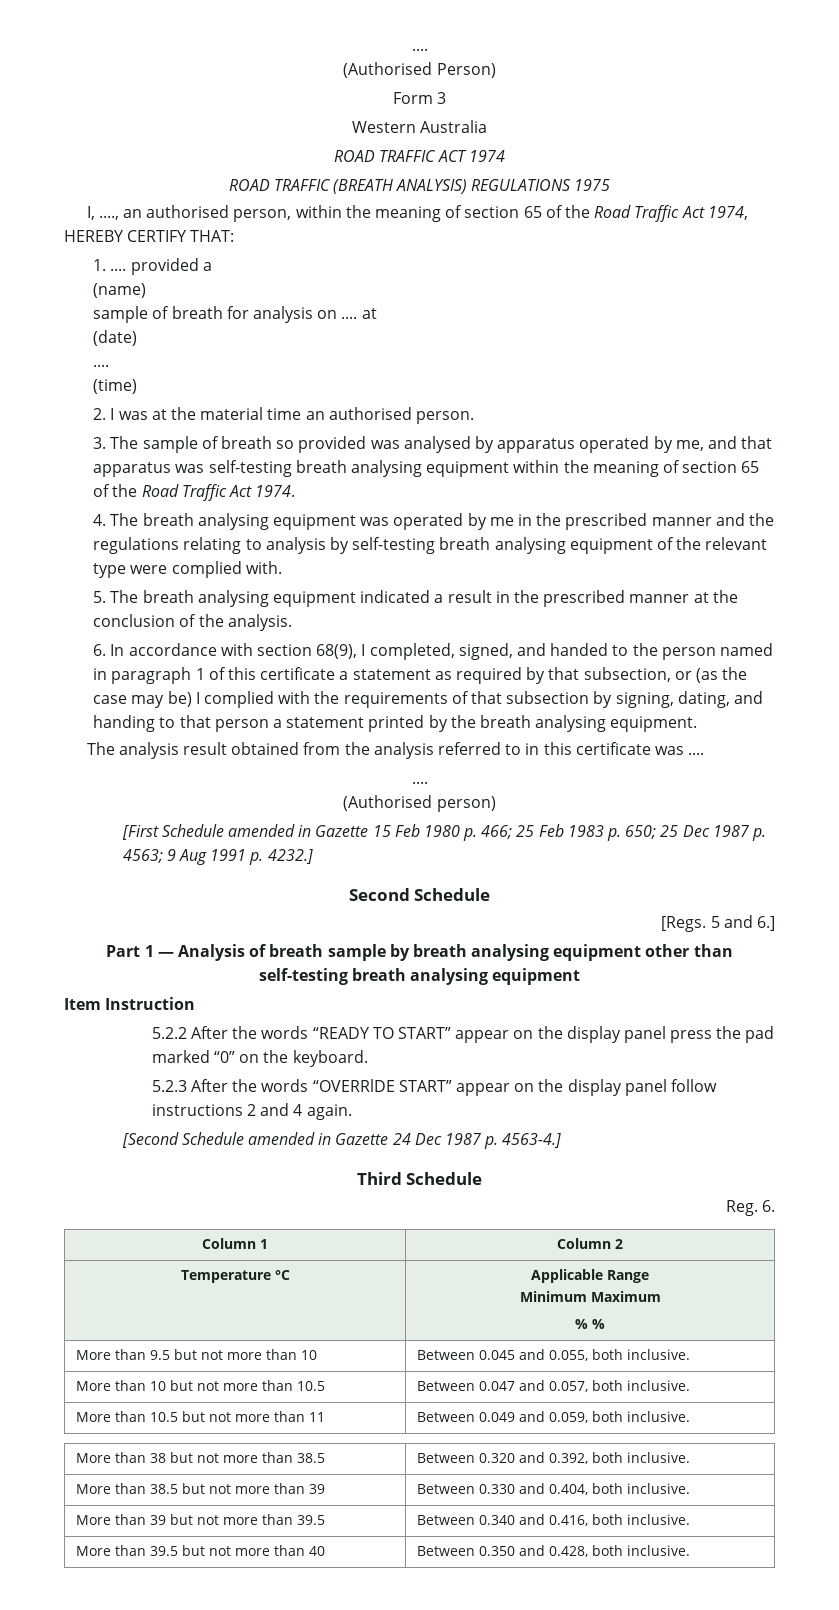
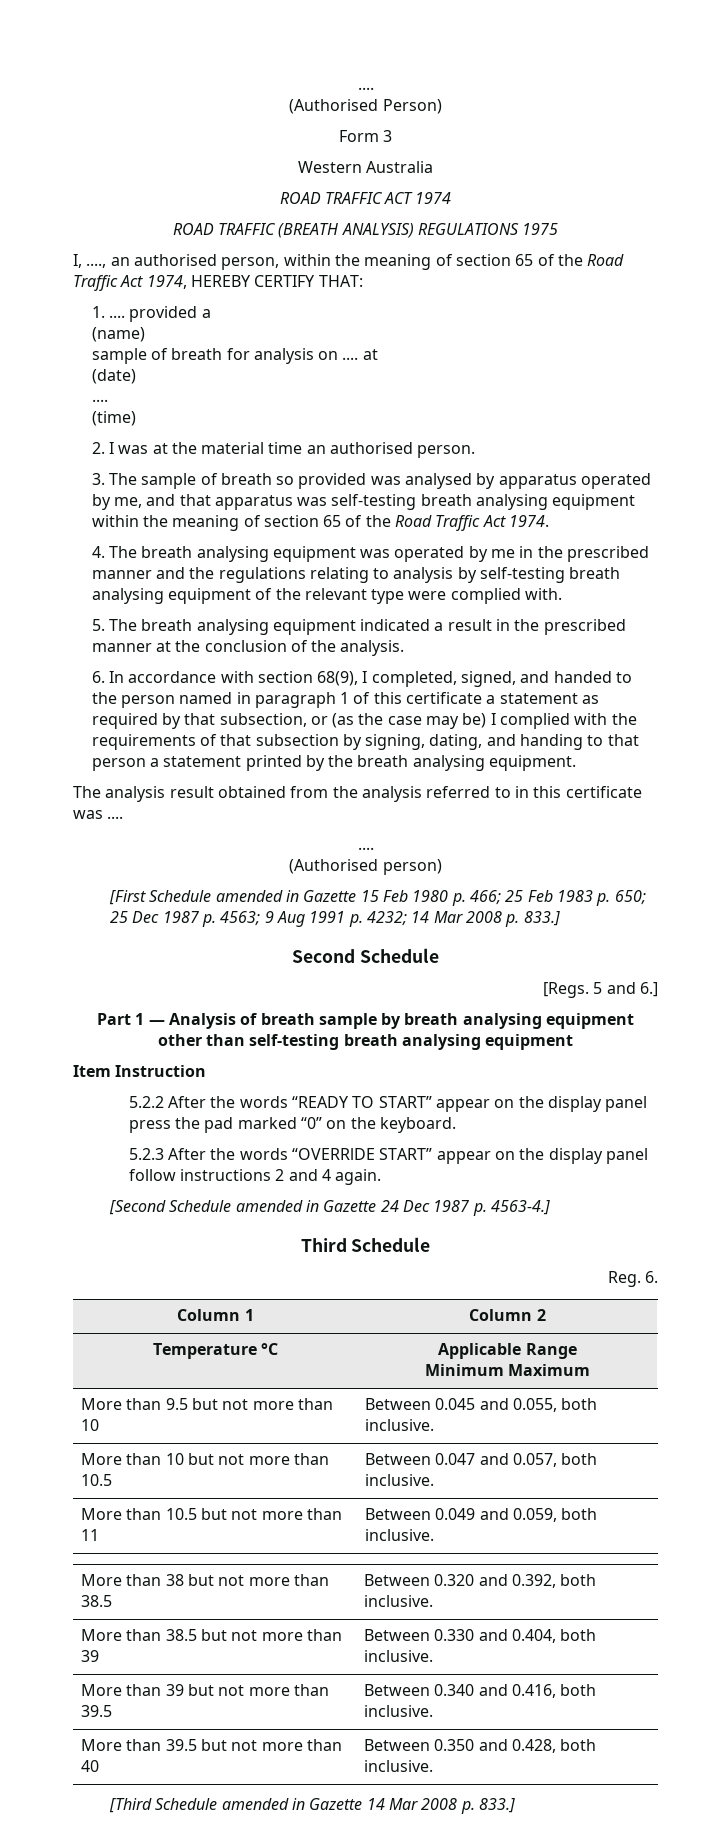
- [First Schedule amended in Gazette 15 Feb 1980 p. 466; 25 Feb 1983 p. 650; 25 Dec 1987 p. 4563; 9 Aug 1991 p. 4232.]
+ [First Schedule amended in Gazette 15 Feb 1980 p. 466; 25 Feb 1983 p. 650; 25 Dec 1987 p. 4563; 9 Aug 1991 p. 4232; 14 Mar 2008 p. 833.]
  Temperature °C | Applicable Range
  Minimum Maximum
- % %
+ [Third Schedule amended in Gazette 14 Mar 2008 p. 833.]

